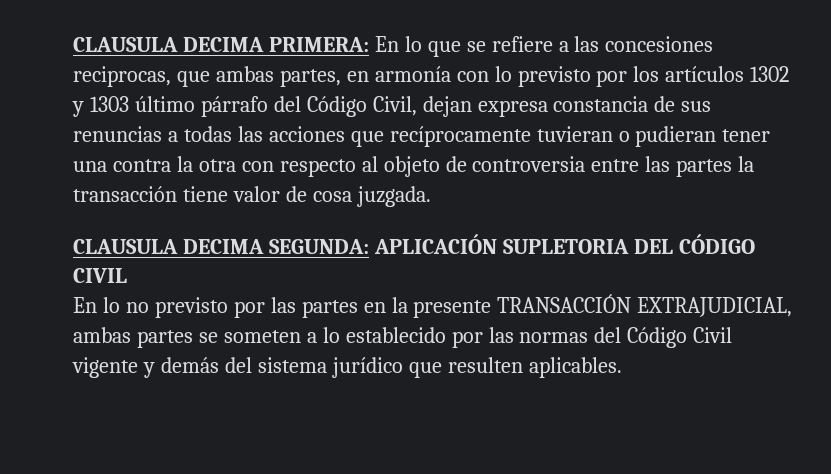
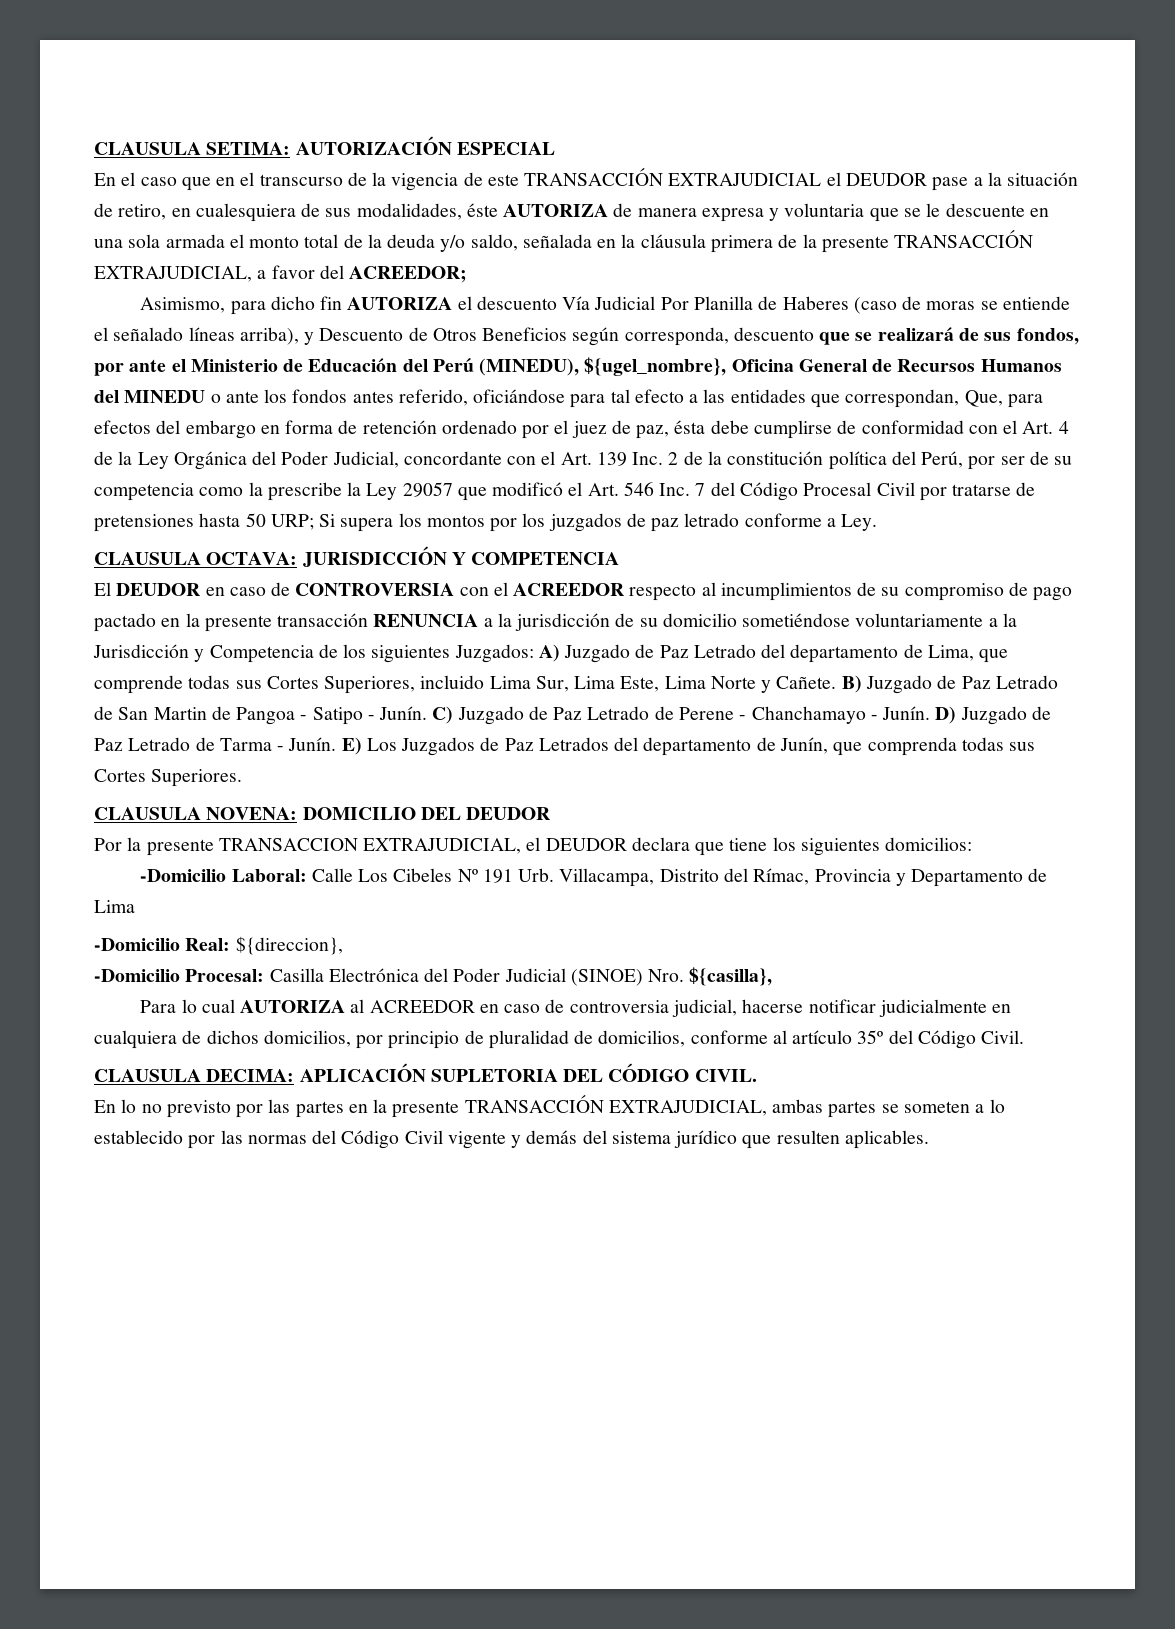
- CLAUSULA DECIMA PRIMERA: En lo que se refiere a las concesiones reciprocas, que ambas partes, en armonía con lo previsto por los artículos 1302 y 1303 último párrafo del Código Civil, dejan expresa constancia de sus renuncias a todas las acciones que recíprocamente tuvieran o pudieran tener una contra la otra con respecto al objeto de controversia entre las partes la transacción tiene valor de cosa juzgada.
- CLAUSULA DECIMA SEGUNDA: APLICACIÓN SUPLETORIA DEL CÓDIGO CIVIL
+ CLAUSULA SETIMA: AUTORIZACIÓN ESPECIAL
+ En el caso que en el transcurso de la vigencia de este TRANSACCIÓN EXTRAJUDICIAL el DEUDOR pase a la situación de retiro, en cualesquiera de sus modalidades, éste AUTORIZA de manera expresa y voluntaria que se le descuente en una sola armada el monto total de la deuda y/o saldo, señalada en la cláusula primera de la presente TRANSACCIÓN EXTRAJUDICIAL, a favor del ACREEDOR;
+ Asimismo, para dicho fin AUTORIZA el descuento Vía Judicial Por Planilla de Haberes (caso de moras se entiende el señalado líneas arriba), y Descuento de Otros Beneficios según corresponda, descuento que se realizará de sus fondos, por ante el Ministerio de Educación del Perú (MINEDU), ${ugel_nombre}, Oficina General de Recursos Humanos del MINEDU o ante los fondos antes referido, oficiándose para tal efecto a las entidades que correspondan, Que, para efectos del embargo en forma de retención ordenado por el juez de paz, ésta debe cumplirse de conformidad con el Art. 4 de la Ley Orgánica del Poder Judicial, concordante con el Art. 139 Inc. 2 de la constitución política del Perú, por ser de su competencia como la prescribe la Ley 29057 que modificó el Art. 546 Inc. 7 del Código Procesal Civil por tratarse de pretensiones hasta 50 URP; Si supera los montos por los juzgados de paz letrado conforme a Ley.
+ CLAUSULA OCTAVA: JURISDICCIÓN Y COMPETENCIA
+ El DEUDOR en caso de CONTROVERSIA con el ACREEDOR respecto al incumplimientos de su compromiso de pago pactado en la presente transacción RENUNCIA a la jurisdicción de su domicilio sometiéndose voluntariamente a la Jurisdicción y Competencia de los siguientes Juzgados: A) Juzgado de Paz Letrado del departamento de Lima, que comprende todas sus Cortes Superiores, incluido Lima Sur, Lima Este, Lima Norte y Cañete. B) Juzgado de Paz Letrado de San Martin de Pangoa - Satipo - Junín. C) Juzgado de Paz Letrado de Perene - Chanchamayo - Junín. D) Juzgado de Paz Letrado de Tarma - Junín. E) Los Juzgados de Paz Letrados del departamento de Junín, que comprenda todas sus Cortes Superiores.
+ CLAUSULA NOVENA: DOMICILIO DEL DEUDOR
+ Por la presente TRANSACCION EXTRAJUDICIAL, el DEUDOR declara que tiene los siguientes domicilios:
+ -Domicilio Laboral: Calle Los Cibeles Nº 191 Urb. Villacampa, Distrito del Rímac, Provincia y Departamento de Lima
+ -Domicilio Real: ${direccion},
+ -Domicilio Procesal: Casilla Electrónica del Poder Judicial (SINOE) Nro. ${casilla},
+ Para lo cual AUTORIZA al ACREEDOR en caso de controversia judicial, hacerse notificar judicialmente en cualquiera de dichos domicilios, por principio de pluralidad de domicilios, conforme al artículo 35º del Código Civil.
+ CLAUSULA DECIMA: APLICACIÓN SUPLETORIA DEL CÓDIGO CIVIL.

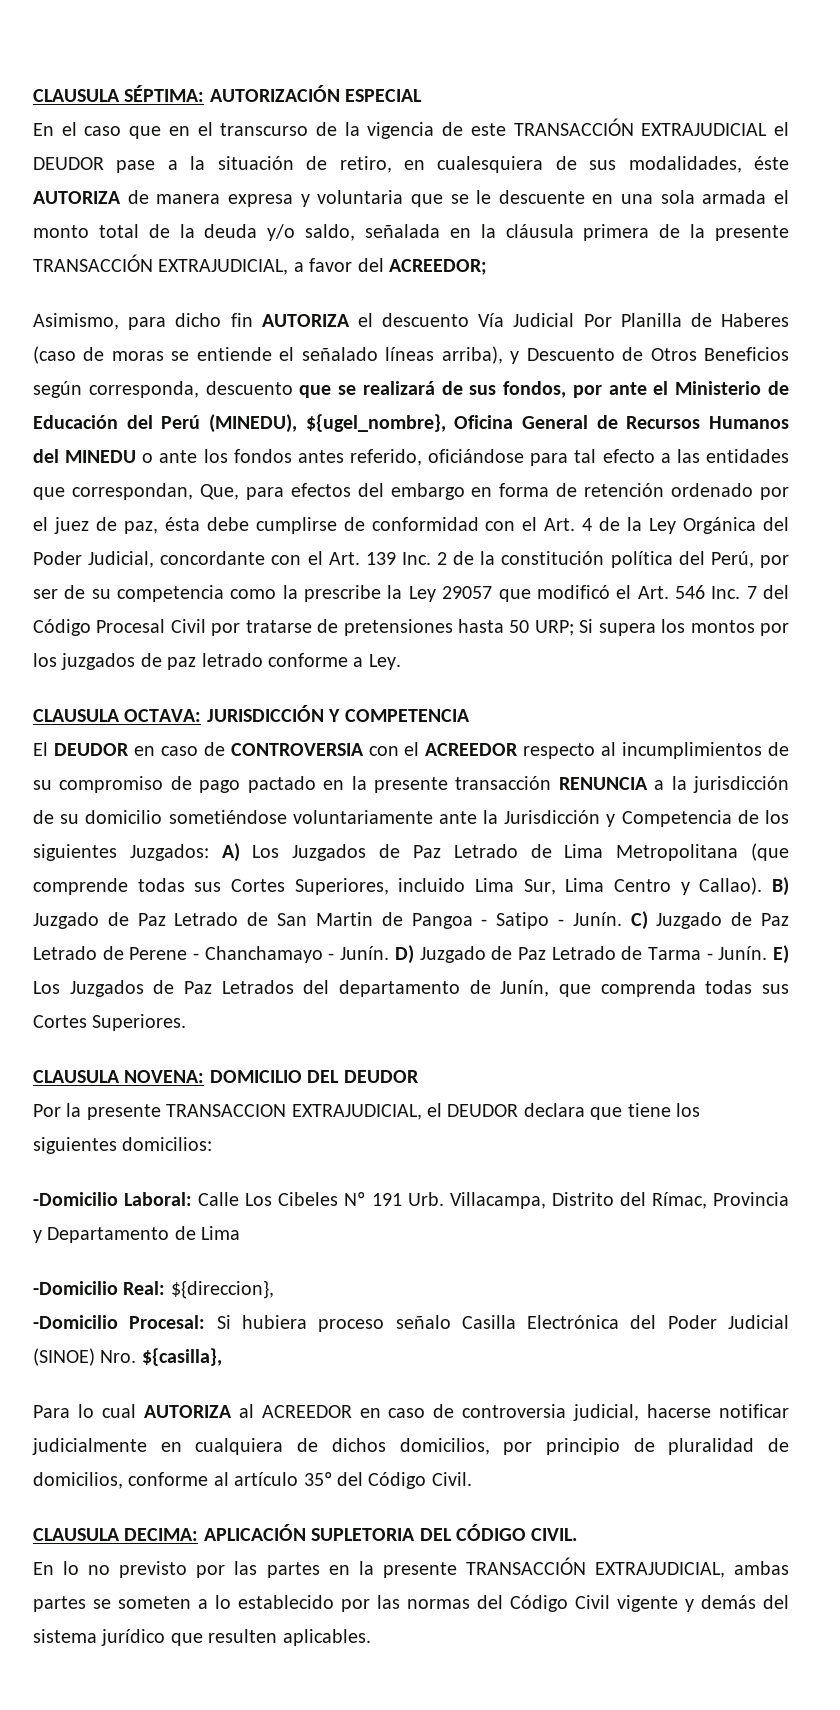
- CLAUSULA SETIMA: AUTORIZACIÓN ESPECIAL
+ CLAUSULA SÉPTIMA: AUTORIZACIÓN ESPECIAL
- El DEUDOR en caso de CONTROVERSIA con el ACREEDOR respecto al incumplimientos de su compromiso de pago pactado en la presente transacción RENUNCIA a la jurisdicción de su domicilio sometiéndose voluntariamente a la Jurisdicción y Competencia de los siguientes Juzgados: A) Juzgado de Paz Letrado del departamento de Lima, que comprende todas sus Cortes Superiores, incluido Lima Sur, Lima Este, Lima Norte y Cañete.
+ El DEUDOR en caso de CONTROVERSIA con el ACREEDOR respecto al incumplimientos de su compromiso de pago pactado en la presente transacción RENUNCIA a la jurisdicción de su domicilio sometiéndose voluntariamente ante la Jurisdicción y Competencia de los siguientes Juzgados: A) Los Juzgados de Paz Letrado de Lima Metropolitana (que comprende todas sus Cortes Superiores, incluido Lima Sur, Lima Centro y Callao).
- -Domicilio Procesal: Casilla Electrónica del Poder Judicial (SINOE) Nro. ${casilla},
+ -Domicilio Procesal: Si hubiera proceso señalo Casilla Electrónica del Poder Judicial (SINOE) Nro. ${casilla},

